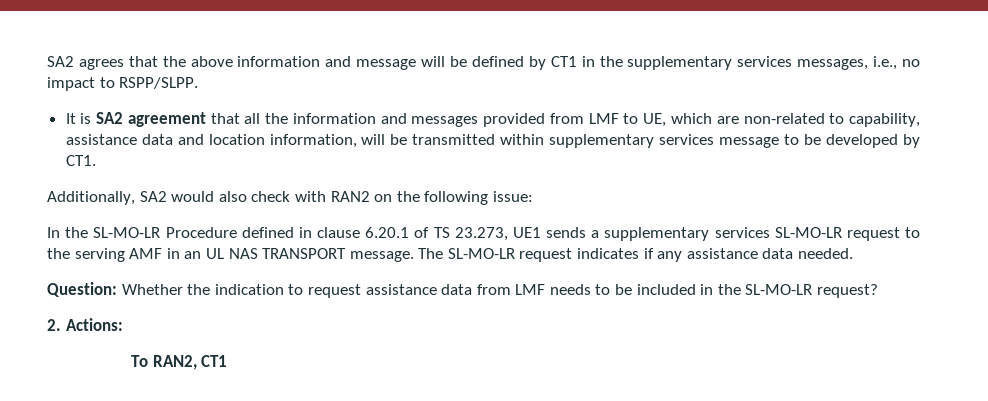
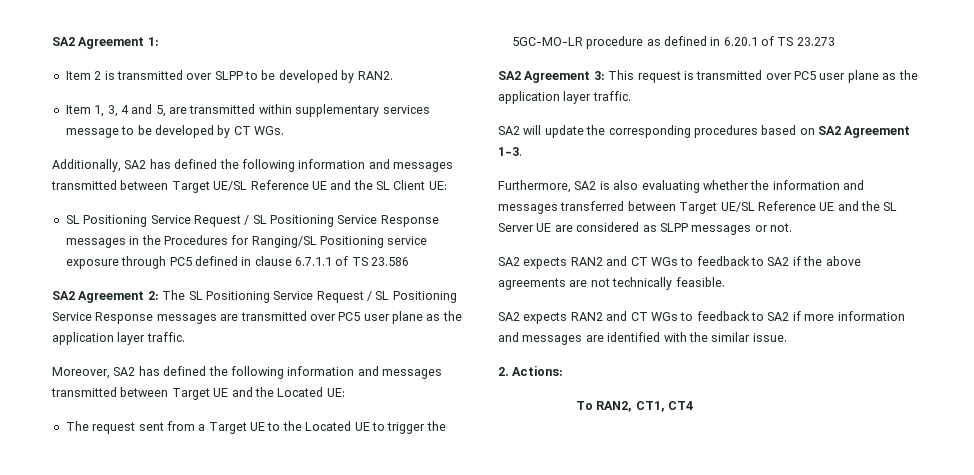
- SA2 agrees that the above information and message will be defined by CT1 in the supplementary services messages, i.e., no impact to RSPP/SLPP.
- It is SA2 agreement that all the information and messages provided from LMF to UE, which are non-related to capability, assistance data and location information, will be transmitted within supplementary services message to be developed by CT1.
+ SA2 Agreement 1:
+ Item 2 is transmitted over SLPP to be developed by RAN2.
+ Item 1, 3, 4 and 5, are transmitted within supplementary services message to be developed by CT WGs.
- Additionally, SA2 would also check with RAN2 on the following issue:
- In the SL-MO-LR Procedure defined in clause 6.20.1 of TS 23.273, UE1 sends a supplementary services SL-MO-LR request to the serving AMF in an UL NAS TRANSPORT message. The SL-MO-LR request indicates if any assistance data needed.
- Question: Whether the indication to request assistance data from LMF needs to be included in the SL-MO-LR request?
+ Additionally, SA2 has defined the following information and messages transmitted between Target UE/SL Reference UE and the SL Client UE:
+ SL Positioning Service Request / SL Positioning Service Response messages in the Procedures for Ranging/SL Positioning service exposure through PC5 defined in clause 6.7.1.1 of TS 23.586
+ SA2 Agreement 2: The SL Positioning Service Request / SL Positioning Service Response messages are transmitted over PC5 user plane as the application layer traffic.
+ Moreover, SA2 has defined the following information and messages transmitted between Target UE and the Located UE:
+ The request sent from a Target UE to the Located UE to trigger the 5GC-MO-LR procedure as defined in 6.20.1 of TS 23.273
+ SA2 Agreement 3: This request is transmitted over PC5 user plane as the application layer traffic.
+ SA2 will update the corresponding procedures based on SA2 Agreement 1-3.
+ Furthermore, SA2 is also evaluating whether the information and messages transferred between Target UE/SL Reference UE and the SL Server UE are considered as SLPP messages or not.
+ SA2 expects RAN2 and CT WGs to feedback to SA2 if the above agreements are not technically feasible.
+ SA2 expects RAN2 and CT WGs to feedback to SA2 if more information and messages are identified with the similar issue.
- To RAN2, CT1
+ To RAN2, CT1, CT4

